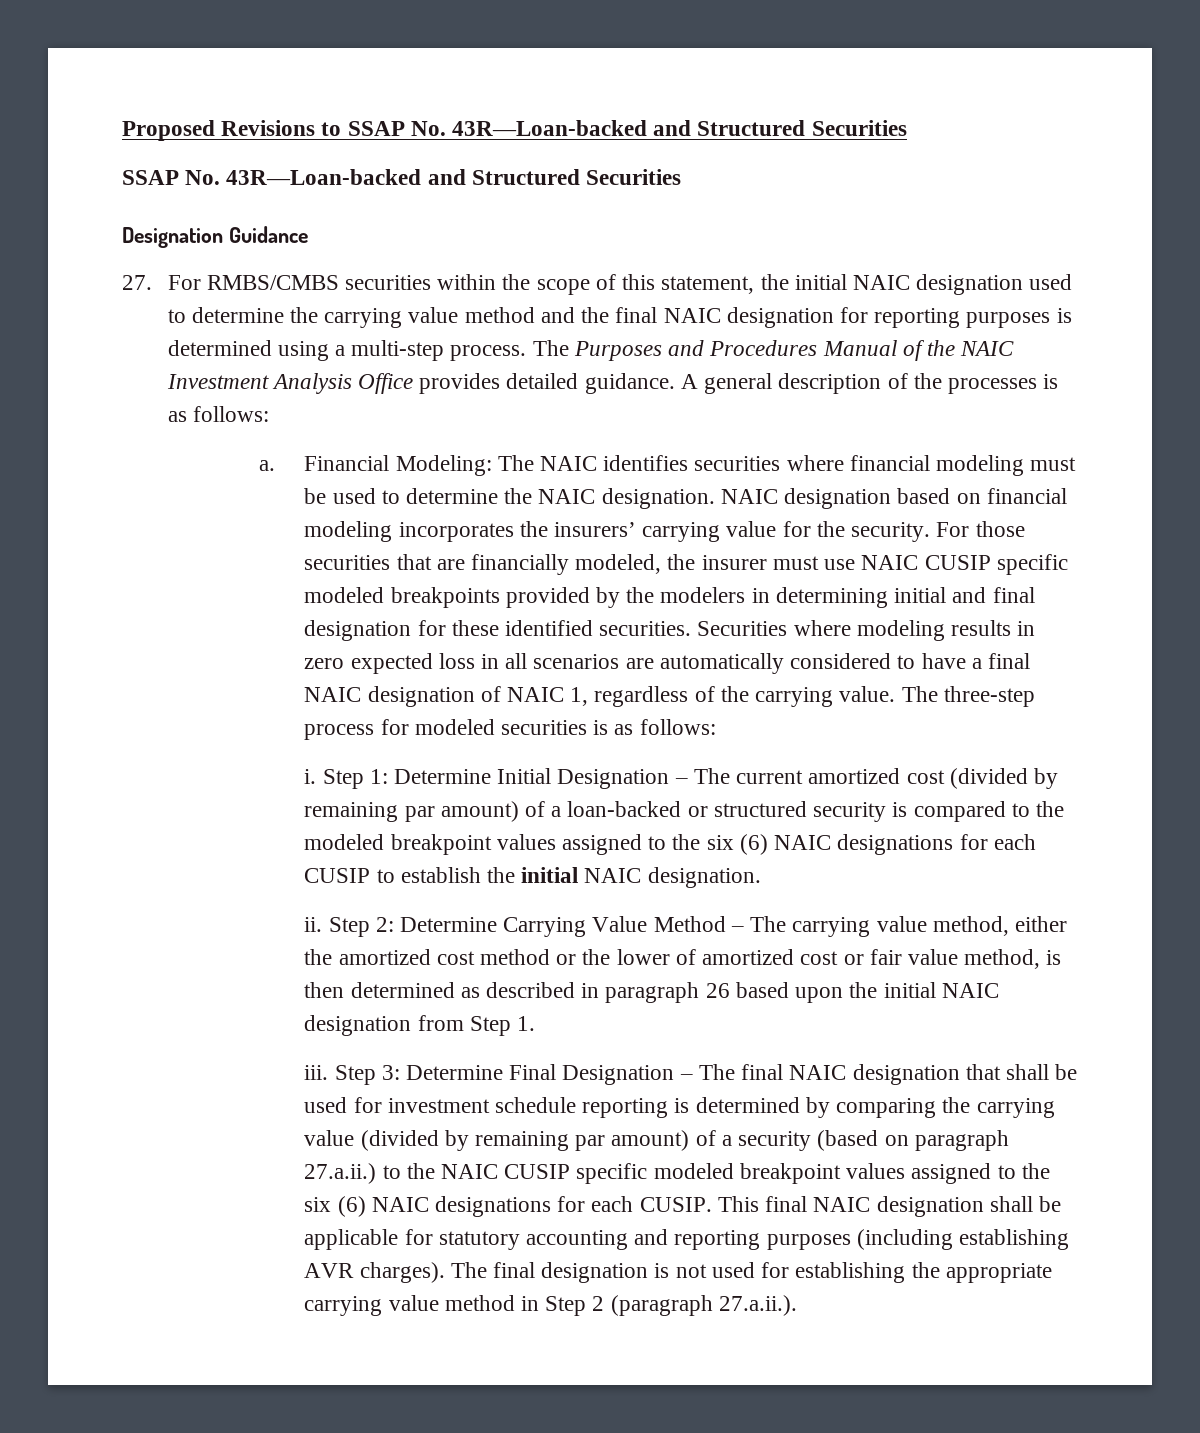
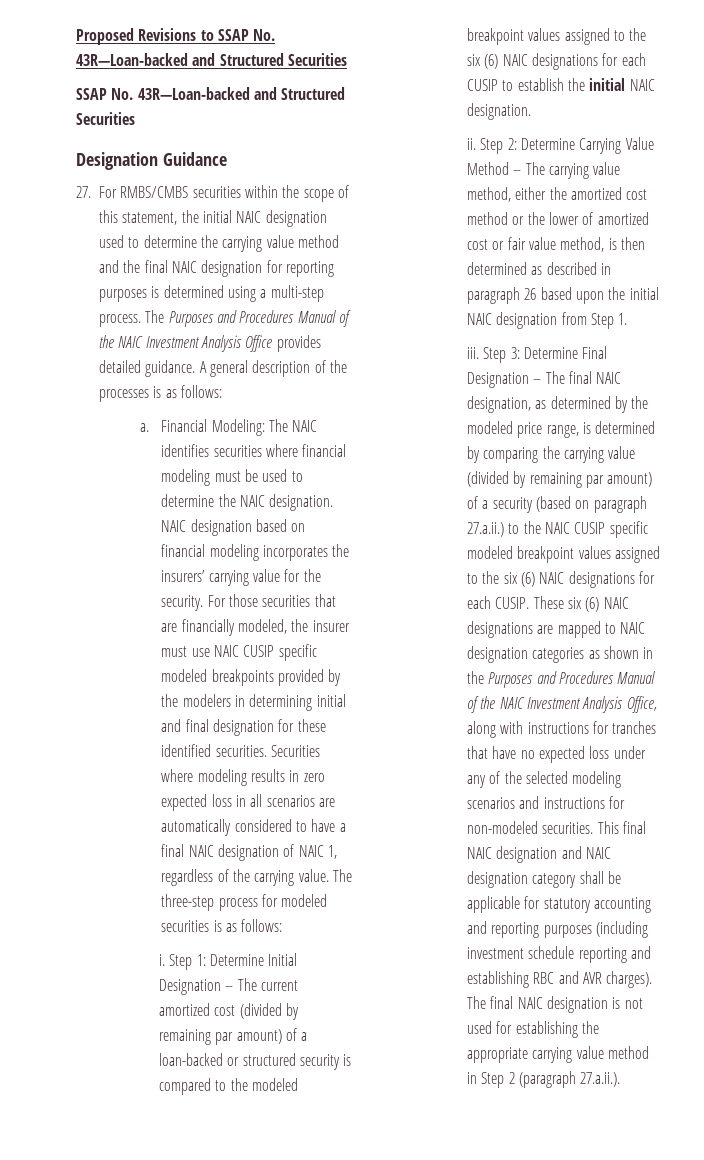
- Step 3: Determine Final Designation – The final NAIC designation that shall be used for investment schedule reporting is determined by comparing the carrying value (divided by remaining par amount) of a security (based on paragraph 27.a.ii.) to the NAIC CUSIP specific modeled breakpoint values assigned to the six (6) NAIC designations for each CUSIP.
+ Step 3: Determine Final Designation – The final NAIC designation, as determined by the modeled price range, is determined by comparing the carrying value (divided by remaining par amount) of a security (based on paragraph 27.a.ii.) to the NAIC CUSIP specific modeled breakpoint values assigned to the six (6) NAIC designations for each CUSIP.
- This final NAIC designation shall be applicable for statutory accounting and reporting purposes (including establishing AVR charges).
+ These six (6) NAIC designations are mapped to NAIC designation categories as shown in the Purposes and Procedures Manual of the NAIC Investment Analysis Office, along with instructions for tranches that have no expected loss under any of the selected modeling scenarios and instructions for non-modeled securities. This final NAIC designation and NAIC designation category shall be applicable for statutory accounting and reporting purposes (including investment schedule reporting and establishing RBC and AVR charges).
- The final designation is not used for establishing the appropriate carrying value method in Step 2 (paragraph 27.a.ii.).
+ The final NAIC designation is not used for establishing the appropriate carrying value method in Step 2 (paragraph 27.a.ii.).

